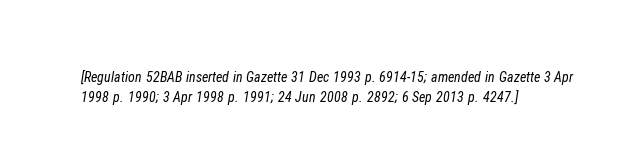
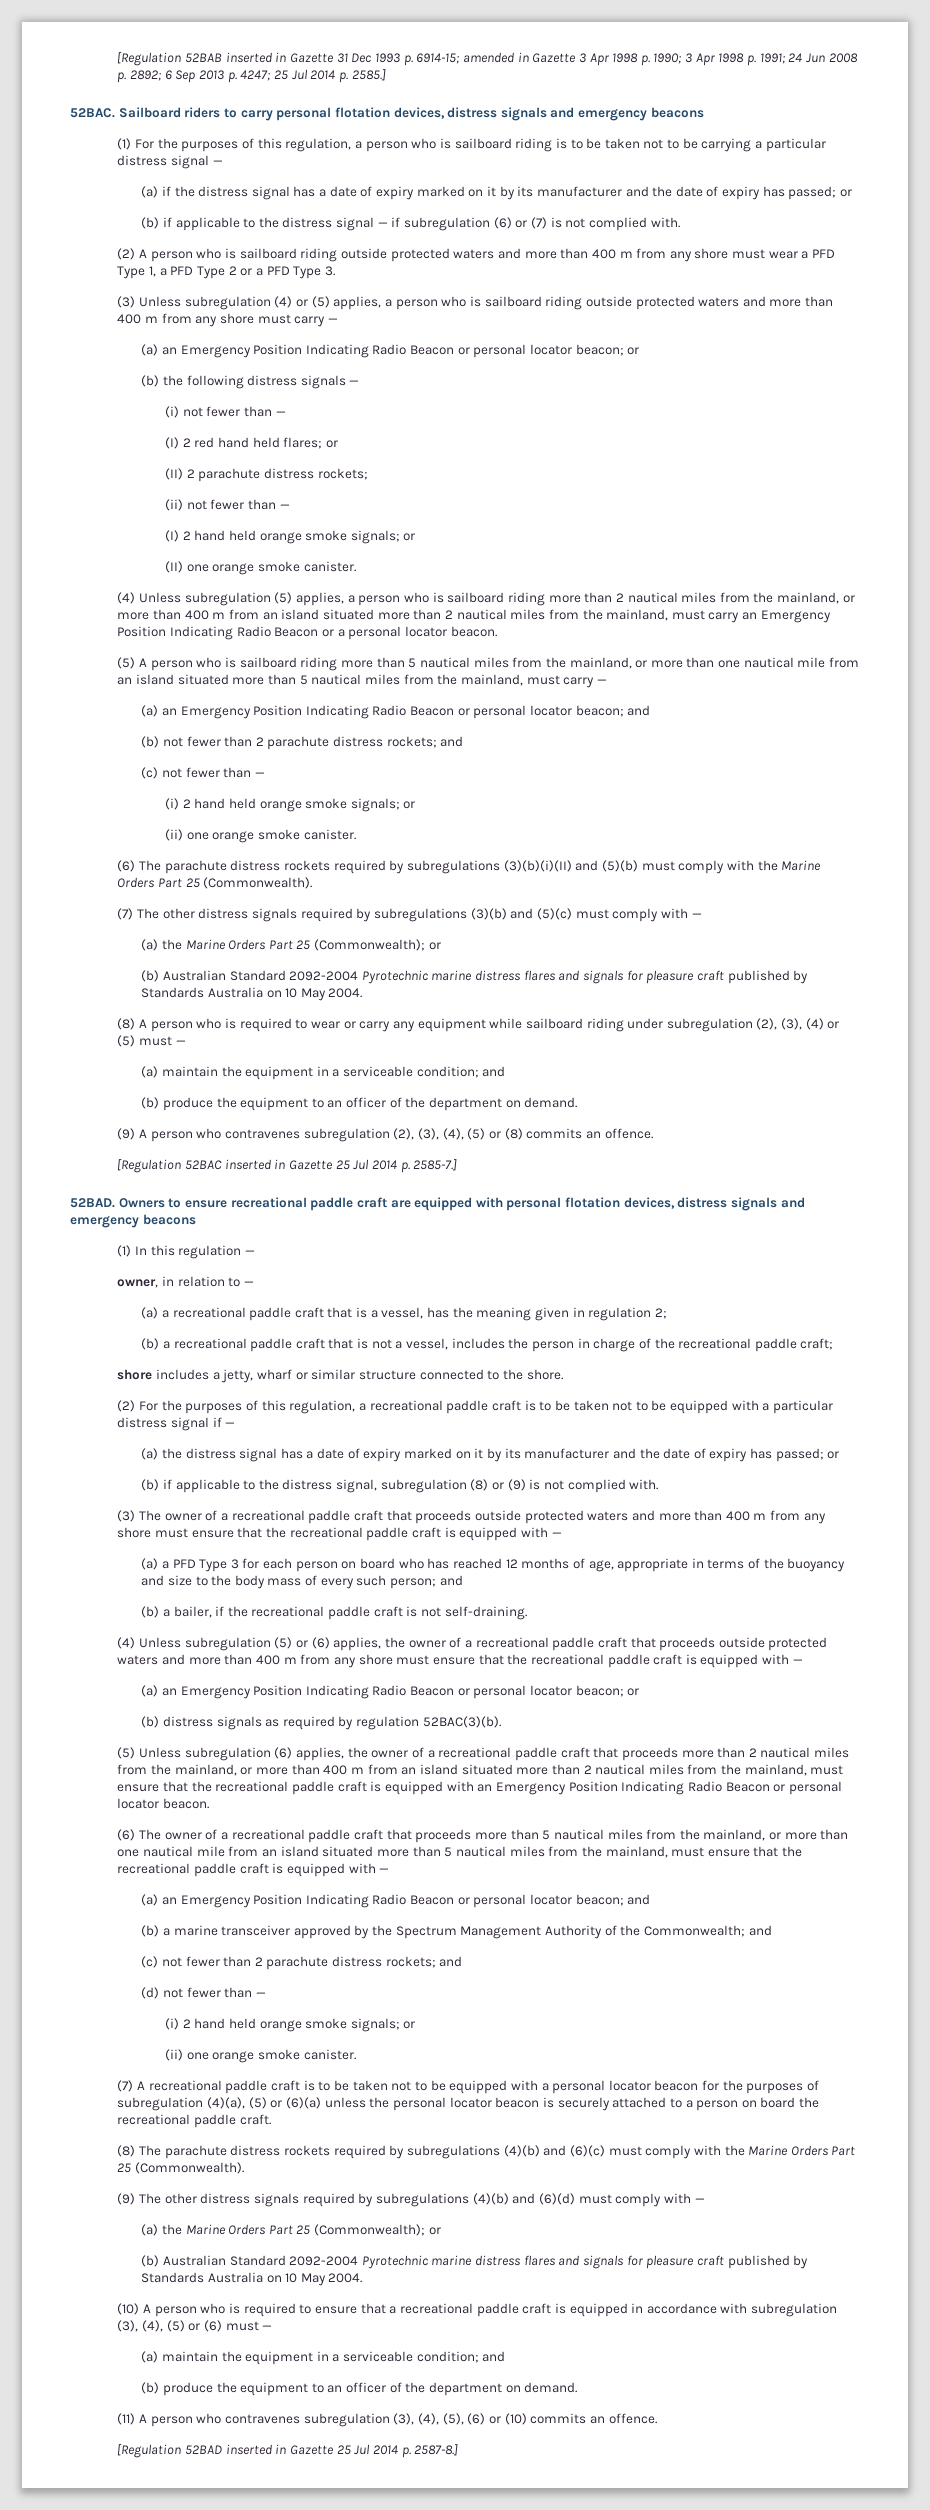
- [Regulation 52BAB inserted in Gazette 31 Dec 1993 p. 6914-15; amended in Gazette 3 Apr 1998 p. 1990; 3 Apr 1998 p. 1991; 24 Jun 2008 p. 2892; 6 Sep 2013 p. 4247.]
+ [Regulation 52BAB inserted in Gazette 31 Dec 1993 p. 6914-15; amended in Gazette 3 Apr 1998 p. 1990; 3 Apr 1998 p. 1991; 24 Jun 2008 p. 2892; 6 Sep 2013 p. 4247; 25 Jul 2014 p. 2585.]
+ 52BAC. Sailboard riders to carry personal flotation devices, distress signals and emergency beacons
+ (1) For the purposes of this regulation, a person who is sailboard riding is to be taken not to be carrying a particular distress signal —
+ (a) if the distress signal has a date of expiry marked on it by its manufacturer and the date of expiry has passed; or
+ (b) if applicable to the distress signal — if subregulation (6) or (7) is not complied with.
+ (2) A person who is sailboard riding outside protected waters and more than 400 m from any shore must wear a PFD Type 1, a PFD Type 2 or a PFD Type 3.
+ (3) Unless subregulation (4) or (5) applies, a person who is sailboard riding outside protected waters and more than 400 m from any shore must carry —
+ (a) an Emergency Position Indicating Radio Beacon or personal locator beacon; or
+ (b) the following distress signals —
+ (i) not fewer than —
+ (I) 2 red hand held flares; or
+ (II) 2 parachute distress rockets;
+ (ii) not fewer than —
+ (I) 2 hand held orange smoke signals; or
+ (II) one orange smoke canister.
+ (4) Unless subregulation (5) applies, a person who is sailboard riding more than 2 nautical miles from the mainland, or more than 400 m from an island situated more than 2 nautical miles from the mainland, must carry an Emergency Position Indicating Radio Beacon or a personal locator beacon.
+ (5) A person who is sailboard riding more than 5 nautical miles from the mainland, or more than one nautical mile from an island situated more than 5 nautical miles from the mainland, must carry —
+ (a) an Emergency Position Indicating Radio Beacon or personal locator beacon; and
+ (b) not fewer than 2 parachute distress rockets; and
+ (c) not fewer than —
+ (i) 2 hand held orange smoke signals; or
+ (ii) one orange smoke canister.
+ (6) The parachute distress rockets required by subregulations (3)(b)(i)(II) and (5)(b) must comply with the Marine Orders Part 25 (Commonwealth).
+ (7) The other distress signals required by subregulations (3)(b) and (5)(c) must comply with —
+ (a) the Marine Orders Part 25 (Commonwealth); or
+ (b) Australian Standard 2092-2004 Pyrotechnic marine distress flares and signals for pleasure craft published by Standards Australia on 10 May 2004.
+ (8) A person who is required to wear or carry any equipment while sailboard riding under subregulation (2), (3), (4) or (5) must —
+ (a) maintain the equipment in a serviceable condition; and
+ (b) produce the equipment to an officer of the department on demand.
+ (9) A person who contravenes subregulation (2), (3), (4), (5) or (8) commits an offence.
+ [Regulation 52BAC inserted in Gazette 25 Jul 2014 p. 2585-7.]
+ 52BAD. Owners to ensure recreational paddle craft are equipped with personal flotation devices, distress signals and emergency beacons
+ (1) In this regulation —
+ owner, in relation to —
+ (a) a recreational paddle craft that is a vessel, has the meaning given in regulation 2;
+ (b) a recreational paddle craft that is not a vessel, includes the person in charge of the recreational paddle craft;
+ shore includes a jetty, wharf or similar structure connected to the shore.
+ (2) For the purposes of this regulation, a recreational paddle craft is to be taken not to be equipped with a particular distress signal if —
+ (a) the distress signal has a date of expiry marked on it by its manufacturer and the date of expiry has passed; or
+ (b) if applicable to the distress signal, subregulation (8) or (9) is not complied with.
+ (3) The owner of a recreational paddle craft that proceeds outside protected waters and more than 400 m from any shore must ensure that the recreational paddle craft is equipped with —
+ (a) a PFD Type 3 for each person on board who has reached 12 months of age, appropriate in terms of the buoyancy and size to the body mass of every such person; and
+ (b) a bailer, if the recreational paddle craft is not self-draining.
+ (4) Unless subregulation (5) or (6) applies, the owner of a recreational paddle craft that proceeds outside protected waters and more than 400 m from any shore must ensure that the recreational paddle craft is equipped with —
+ (a) an Emergency Position Indicating Radio Beacon or personal locator beacon; or
+ (b) distress signals as required by regulation 52BAC(3)(b).
+ (5) Unless subregulation (6) applies, the owner of a recreational paddle craft that proceeds more than 2 nautical miles from the mainland, or more than 400 m from an island situated more than 2 nautical miles from the mainland, must ensure that the recreational paddle craft is equipped with an Emergency Position Indicating Radio Beacon or personal locator beacon.
+ (6) The owner of a recreational paddle craft that proceeds more than 5 nautical miles from the mainland, or more than one nautical mile from an island situated more than 5 nautical miles from the mainland, must ensure that the recreational paddle craft is equipped with —
+ (a) an Emergency Position Indicating Radio Beacon or personal locator beacon; and
+ (b) a marine transceiver approved by the Spectrum Management Authority of the Commonwealth; and
+ (c) not fewer than 2 parachute distress rockets; and
+ (d) not fewer than —
+ (i) 2 hand held orange smoke signals; or
+ (ii) one orange smoke canister.
+ (7) A recreational paddle craft is to be taken not to be equipped with a personal locator beacon for the purposes of subregulation (4)(a), (5) or (6)(a) unless the personal locator beacon is securely attached to a person on board the recreational paddle craft.
+ (8) The parachute distress rockets required by subregulations (4)(b) and (6)(c) must comply with the Marine Orders Part 25 (Commonwealth).
+ (9) The other distress signals required by subregulations (4)(b) and (6)(d) must comply with —
+ (a) the Marine Orders Part 25 (Commonwealth); or
+ (b) Australian Standard 2092-2004 Pyrotechnic marine distress flares and signals for pleasure craft published by Standards Australia on 10 May 2004.
+ (10) A person who is required to ensure that a recreational paddle craft is equipped in accordance with subregulation (3), (4), (5) or (6) must —
+ (a) maintain the equipment in a serviceable condition; and
+ (b) produce the equipment to an officer of the department on demand.
+ (11) A person who contravenes subregulation (3), (4), (5), (6) or (10) commits an offence.
+ [Regulation 52BAD inserted in Gazette 25 Jul 2014 p. 2587-8.]

